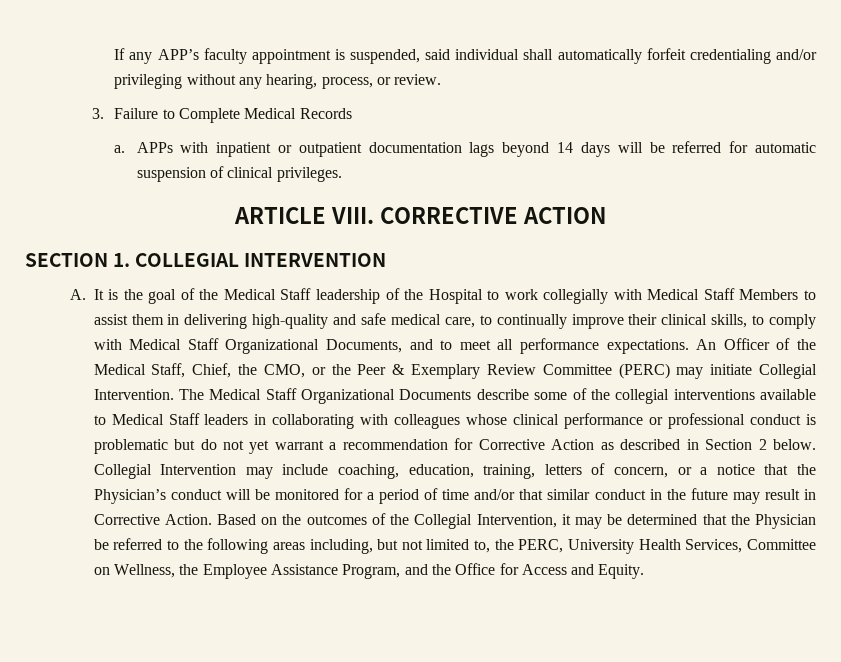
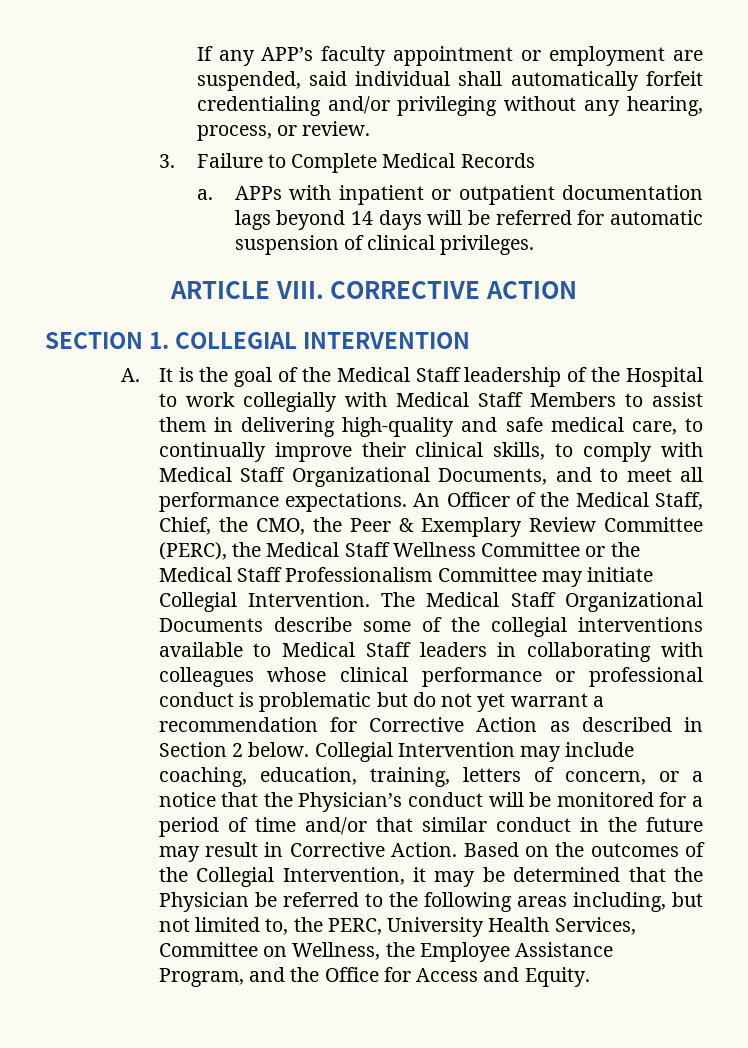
- If any APP’s faculty appointment is suspended, said individual shall automatically forfeit credentialing and/or privileging without any hearing, process, or review.
+ If any APP’s faculty appointment or employment are suspended, said individual shall automatically forfeit credentialing and/or privileging without any hearing, process, or review.
- An Officer of the Medical Staff, Chief, the CMO, or the Peer & Exemplary Review Committee (PERC) may initiate Collegial Intervention.
+ An Officer of the Medical Staff, Chief, the CMO, the Peer & Exemplary Review Committee (PERC), the Medical Staff Wellness Committee or the Medical Staff Professionalism Committee may initiate Collegial Intervention.

